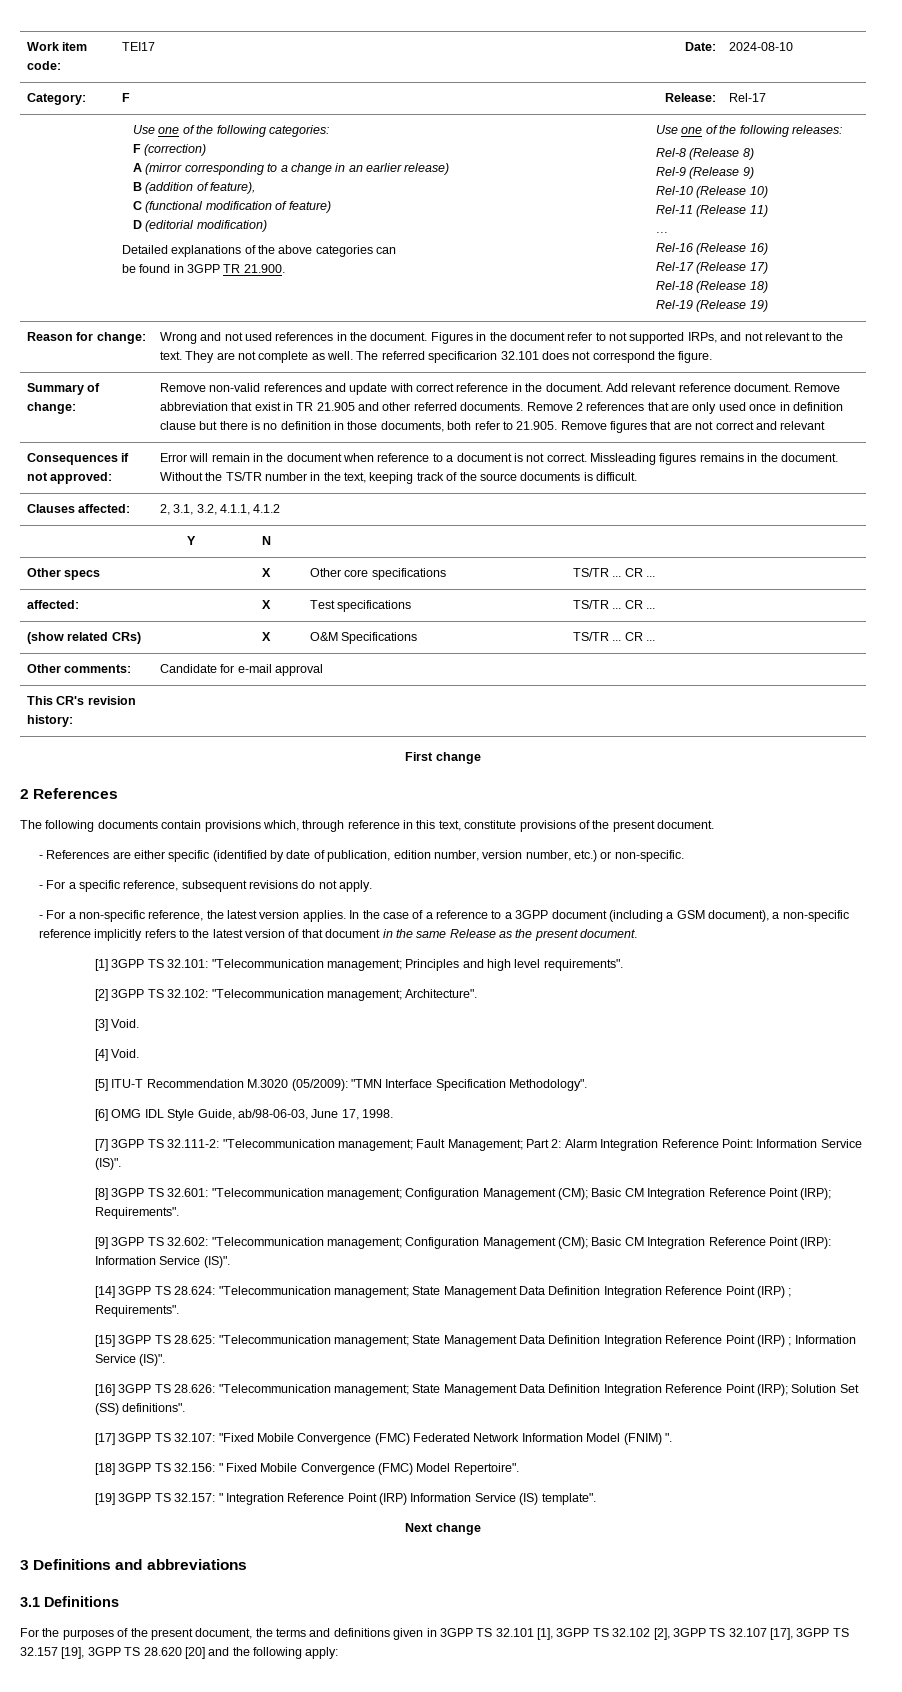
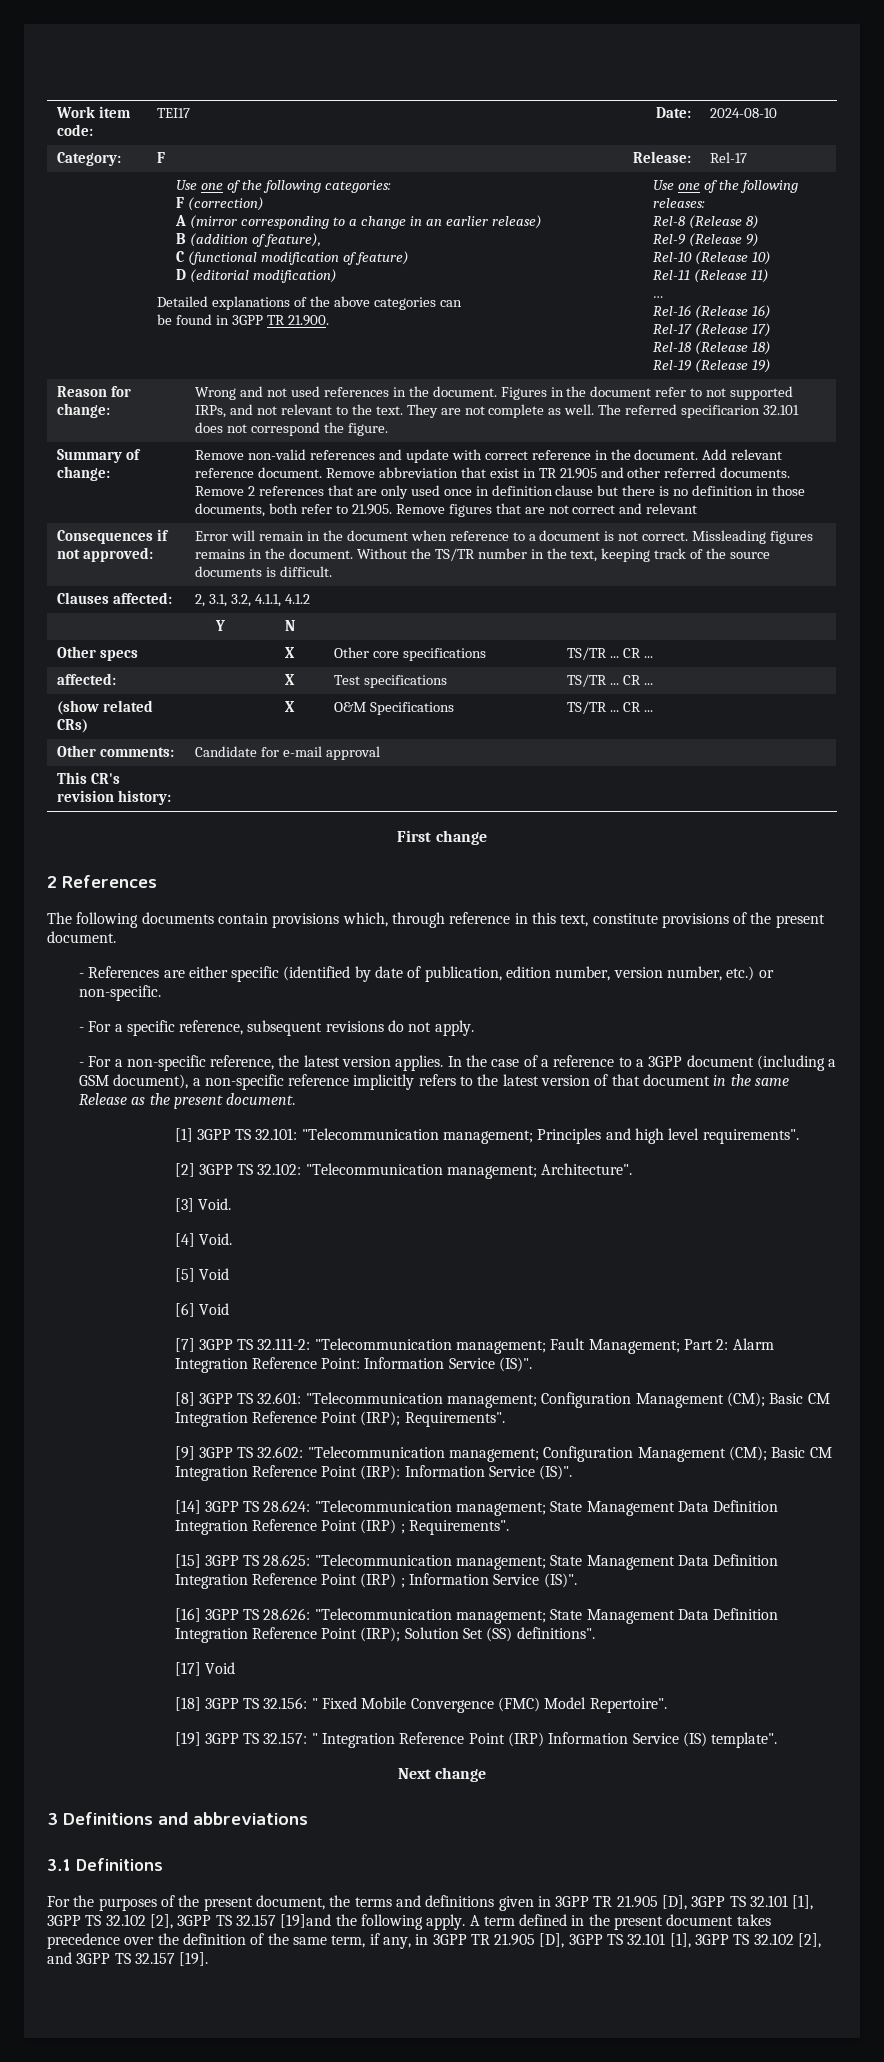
- [5] ITU-T Recommendation M.3020 (05/2009): "TMN Interface Specification Methodology".
- [6] OMG IDL Style Guide, ab/98-06-03, June 17, 1998.
+ [5] Void
+ [6] Void
- [17] 3GPP TS 32.107: "Fixed Mobile Convergence (FMC) Federated Network Information Model (FNIM) ".
+ [17] Void
- For the purposes of the present document, the terms and definitions given in 3GPP TS 32.101 [1], 3GPP TS 32.102 [2], 3GPP TS 32.107 [17], 3GPP TS 32.157 [19], 3GPP TS 28.620 [20] and the following apply:
+ For the purposes of the present document, the terms and definitions given in 3GPP TR 21.905 [D], 3GPP TS 32.101 [1], 3GPP TS 32.102 [2], 3GPP TS 32.157 [19]and the following apply. A term defined in the present document takes precedence over the definition of the same term, if any, in 3GPP TR 21.905 [D], 3GPP TS 32.101 [1], 3GPP TS 32.102 [2], and 3GPP TS 32.157 [19].

